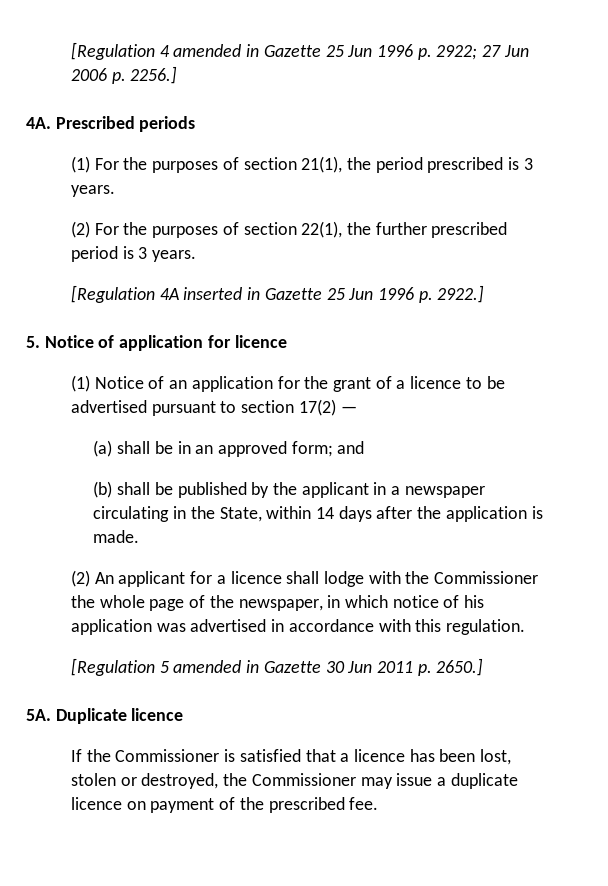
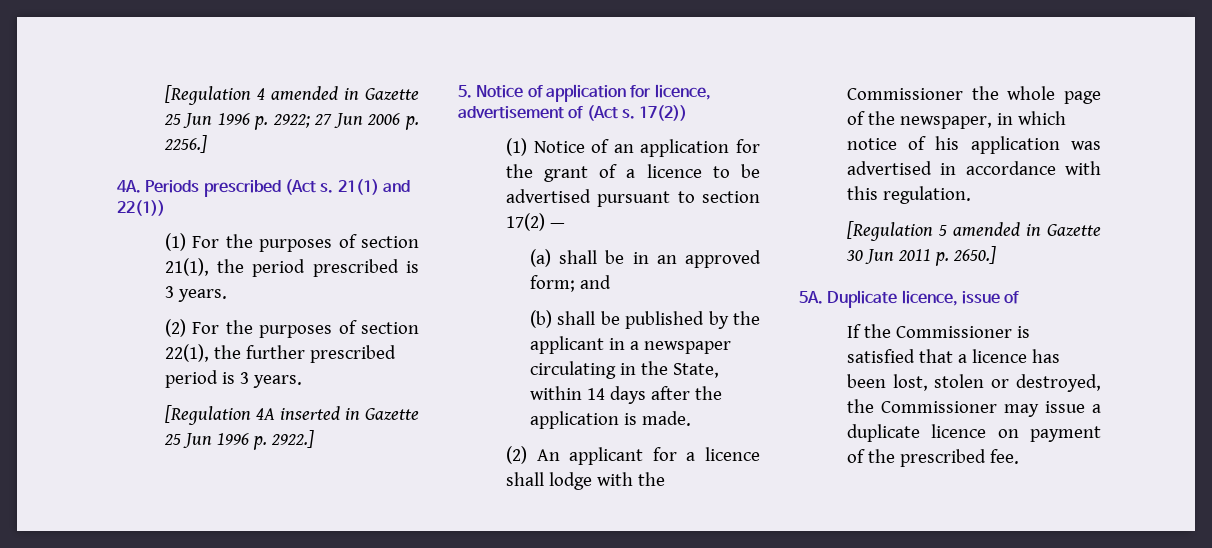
- Prescribed periods
+ Periods prescribed (Act s. 21(1) and 22(1))
- 5. Notice of application for licence
+ 5. Notice of application for licence, advertisement of (Act s. 17(2))
- Duplicate licence
+ Duplicate licence, issue of

